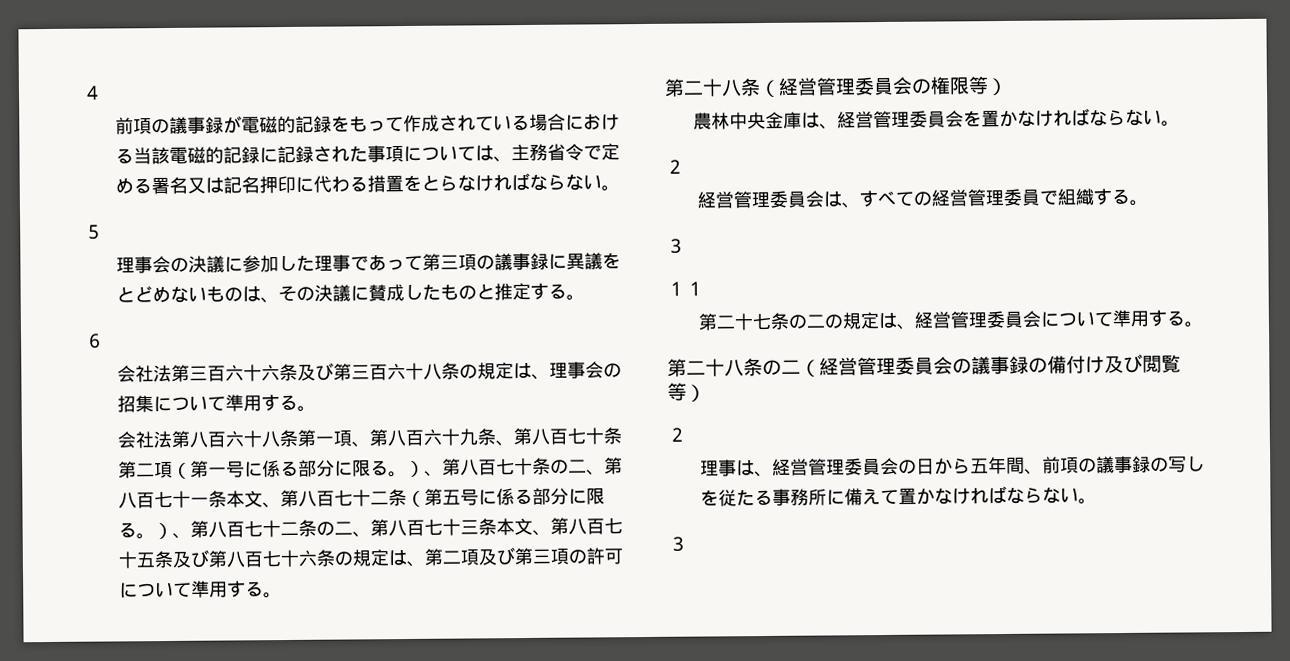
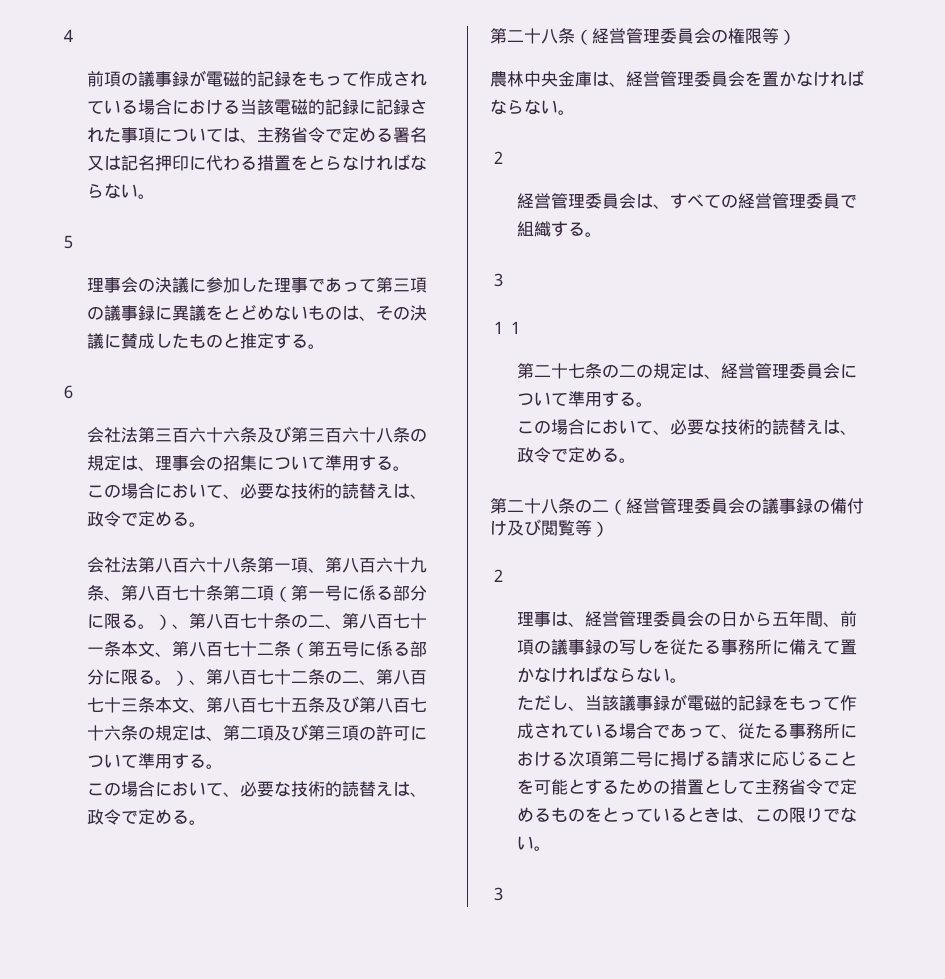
  会社法第三百六十六条及び第三百六十八条の規定は、理事会の招集について準用する。
+ この場合において、必要な技術的読替えは、政令で定める。
  会社法第八百六十八条第一項、第八百六十九条、第八百七十条第二項（第一号に係る部分に限る。）、第八百七十条の二、第八百七十一条本文、第八百七十二条（第五号に係る部分に限る。）、第八百七十二条の二、第八百七十三条本文、第八百七十五条及び第八百七十六条の規定は、第二項及び第三項の許可について準用する。
+ この場合において、必要な技術的読替えは、政令で定める。
  第二十七条の二の規定は、経営管理委員会について準用する。
+ この場合において、必要な技術的読替えは、政令で定める。
+ ただし、当該議事録が電磁的記録をもって作成されている場合であって、従たる事務所における次項第二号に掲げる請求に応じることを可能とするための措置として主務省令で定めるものをとっているときは、この限りでない。

